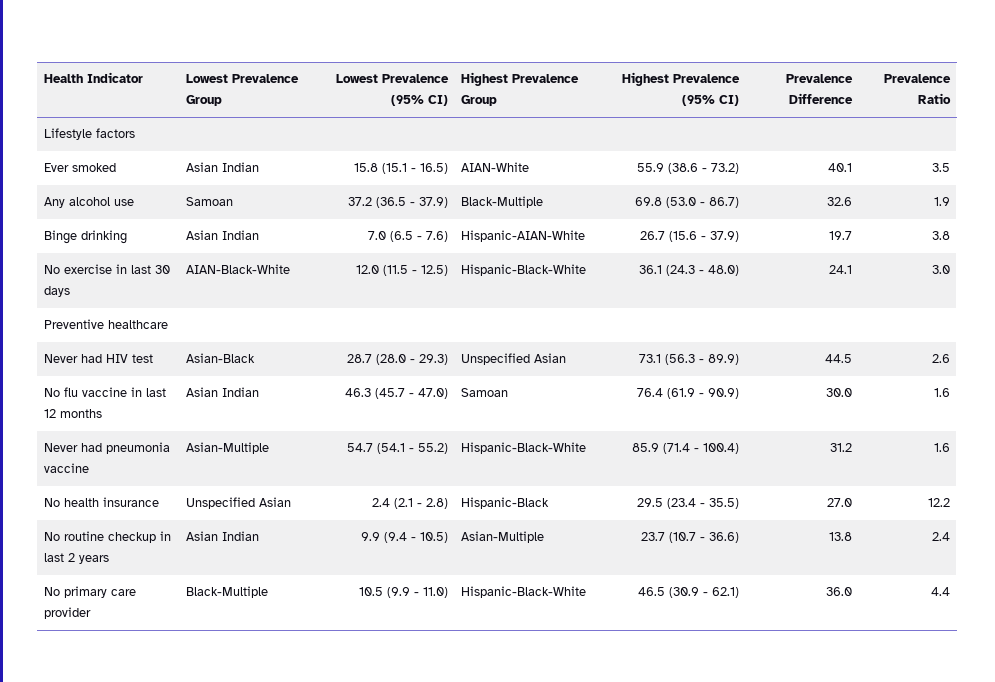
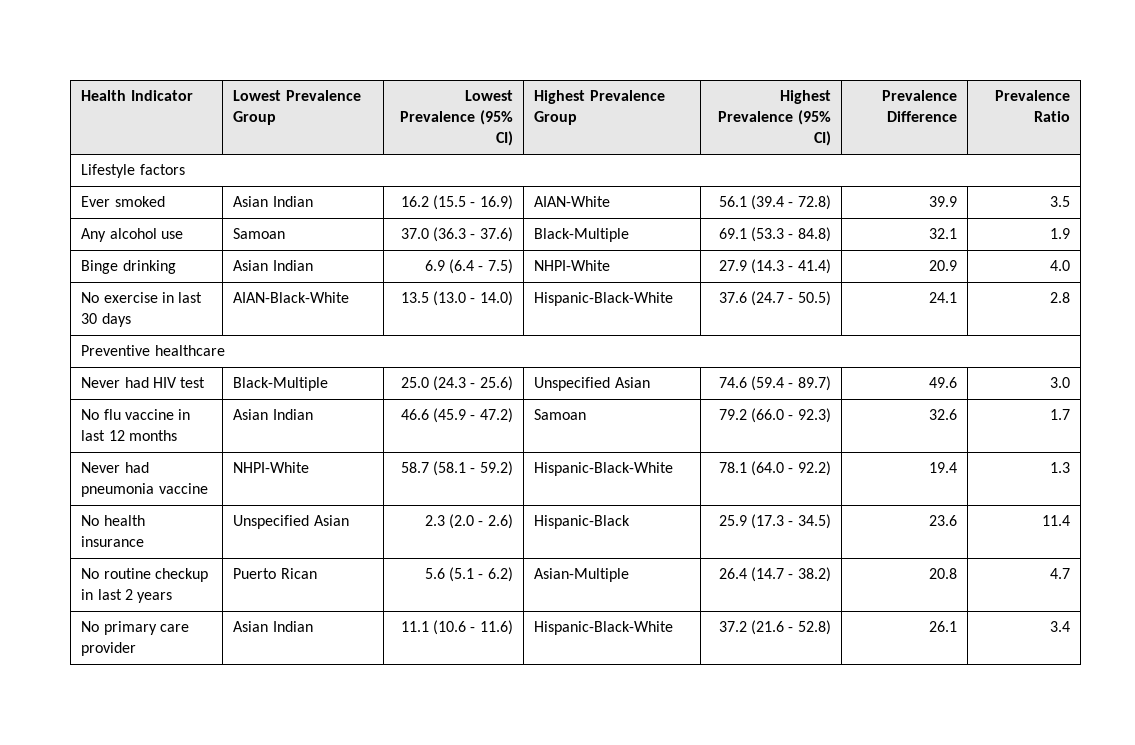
- Ever smoked | Asian Indian | 15.8 (15.1 - 16.5) | AIAN-White | 55.9 (38.6 - 73.2) | 40.1 | 3.5
+ Ever smoked | Asian Indian | 16.2 (15.5 - 16.9) | AIAN-White | 56.1 (39.4 - 72.8) | 39.9 | 3.5
- Any alcohol use | Samoan | 37.2 (36.5 - 37.9) | Black-Multiple | 69.8 (53.0 - 86.7) | 32.6 | 1.9
+ Any alcohol use | Samoan | 37.0 (36.3 - 37.6) | Black-Multiple | 69.1 (53.3 - 84.8) | 32.1 | 1.9
- Binge drinking | Asian Indian | 7.0 (6.5 - 7.6) | Hispanic-AIAN-White | 26.7 (15.6 - 37.9) | 19.7 | 3.8
+ Binge drinking | Asian Indian | 6.9 (6.4 - 7.5) | NHPI-White | 27.9 (14.3 - 41.4) | 20.9 | 4.0
- No exercise in last 30 days | AIAN-Black-White | 12.0 (11.5 - 12.5) | Hispanic-Black-White | 36.1 (24.3 - 48.0) | 24.1 | 3.0
+ No exercise in last 30 days | AIAN-Black-White | 13.5 (13.0 - 14.0) | Hispanic-Black-White | 37.6 (24.7 - 50.5) | 24.1 | 2.8
- Never had HIV test | Asian-Black | 28.7 (28.0 - 29.3) | Unspecified Asian | 73.1 (56.3 - 89.9) | 44.5 | 2.6
+ Never had HIV test | Black-Multiple | 25.0 (24.3 - 25.6) | Unspecified Asian | 74.6 (59.4 - 89.7) | 49.6 | 3.0
- No flu vaccine in last 12 months | Asian Indian | 46.3 (45.7 - 47.0) | Samoan | 76.4 (61.9 - 90.9) | 30.0 | 1.6
- Never had pneumonia vaccine | Asian-Multiple | 54.7 (54.1 - 55.2) | Hispanic-Black-White | 85.9 (71.4 - 100.4) | 31.2 | 1.6
+ No flu vaccine in last 12 months | Asian Indian | 46.6 (45.9 - 47.2) | Samoan | 79.2 (66.0 - 92.3) | 32.6 | 1.7
+ Never had pneumonia vaccine | NHPI-White | 58.7 (58.1 - 59.2) | Hispanic-Black-White | 78.1 (64.0 - 92.2) | 19.4 | 1.3
- No health insurance | Unspecified Asian | 2.4 (2.1 - 2.8) | Hispanic-Black | 29.5 (23.4 - 35.5) | 27.0 | 12.2
+ No health insurance | Unspecified Asian | 2.3 (2.0 - 2.6) | Hispanic-Black | 25.9 (17.3 - 34.5) | 23.6 | 11.4
- No routine checkup in last 2 years | Asian Indian | 9.9 (9.4 - 10.5) | Asian-Multiple | 23.7 (10.7 - 36.6) | 13.8 | 2.4
- No primary care provider | Black-Multiple | 10.5 (9.9 - 11.0) | Hispanic-Black-White | 46.5 (30.9 - 62.1) | 36.0 | 4.4
+ No routine checkup in last 2 years | Puerto Rican | 5.6 (5.1 - 6.2) | Asian-Multiple | 26.4 (14.7 - 38.2) | 20.8 | 4.7
+ No primary care provider | Asian Indian | 11.1 (10.6 - 11.6) | Hispanic-Black-White | 37.2 (21.6 - 52.8) | 26.1 | 3.4

